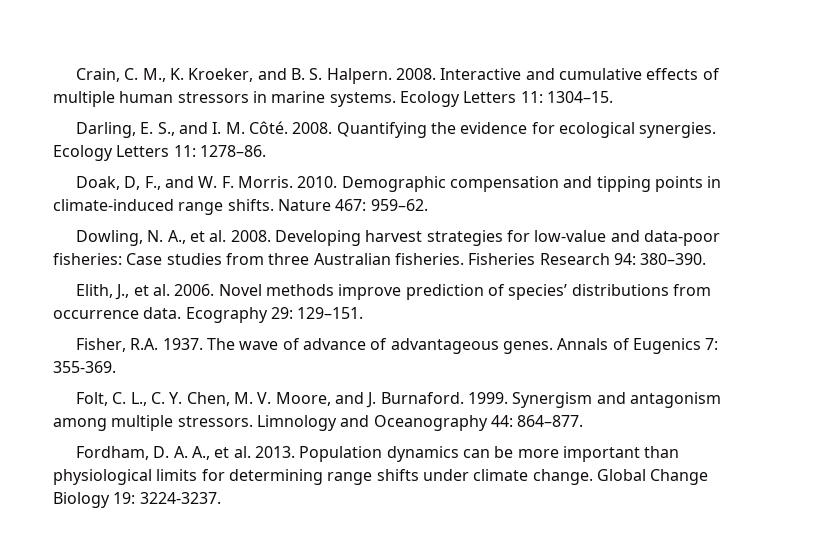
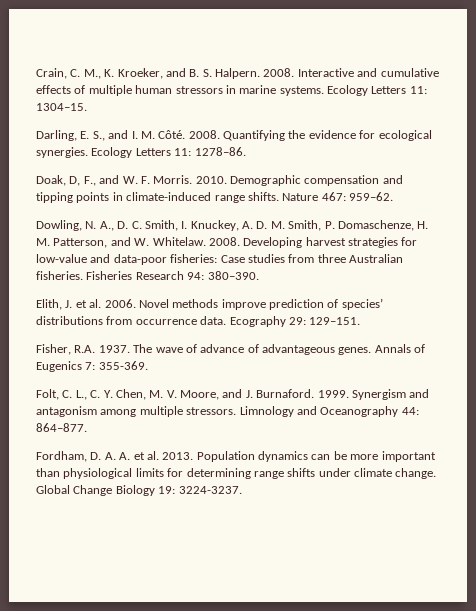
- Dowling, N. A., et al. 2008.
+ Dowling, N. A., D. C. Smith, I. Knuckey, A. D. M. Smith, P. Domaschenze, H. M. Patterson, and W. Whitelaw. 2008.
- Elith, J., et al. 2006.
+ Elith, J. et al. 2006.
- Fordham, D. A. A., et al. 2013.
+ Fordham, D. A. A. et al. 2013.

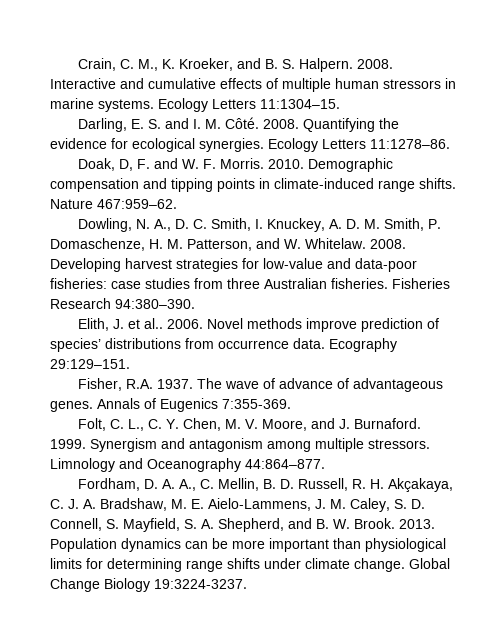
- Ecology Letters 11: 1304–15.
+ Ecology Letters 11:1304–15.
- Darling, E. S., and I. M. Côté.
+ Darling, E. S. and I. M. Côté.
- Ecology Letters 11: 1278–86.
+ Ecology Letters 11:1278–86.
- Doak, D, F., and W. F. Morris.
+ Doak, D, F. and W. F. Morris.
- Nature 467: 959–62.
+ Nature 467:959–62.
- Developing harvest strategies for low-value and data-poor fisheries: Case studies from three Australian fisheries.
+ Developing harvest strategies for low-value and data-poor fisheries: case studies from three Australian fisheries.
- Fisheries Research 94: 380–390.
+ Fisheries Research 94:380–390.
- Elith, J. et al. 2006.
+ Elith, J. et al.. 2006.
- Ecography 29: 129–151.
+ Ecography 29:129–151.
- Annals of Eugenics 7: 355-369.
+ Annals of Eugenics 7:355-369.
- Limnology and Oceanography 44: 864–877.
+ Limnology and Oceanography 44:864–877.
- Fordham, D. A. A. et al. 2013.
+ Fordham, D. A. A., C. Mellin, B. D. Russell, R. H. Akçakaya, C. J. A. Bradshaw, M. E. Aielo-Lammens, J. M. Caley, S. D. Connell, S. Mayfield, S. A. Shepherd, and B. W. Brook. 2013.
- Global Change Biology 19: 3224-3237.
+ Global Change Biology 19:3224-3237.

